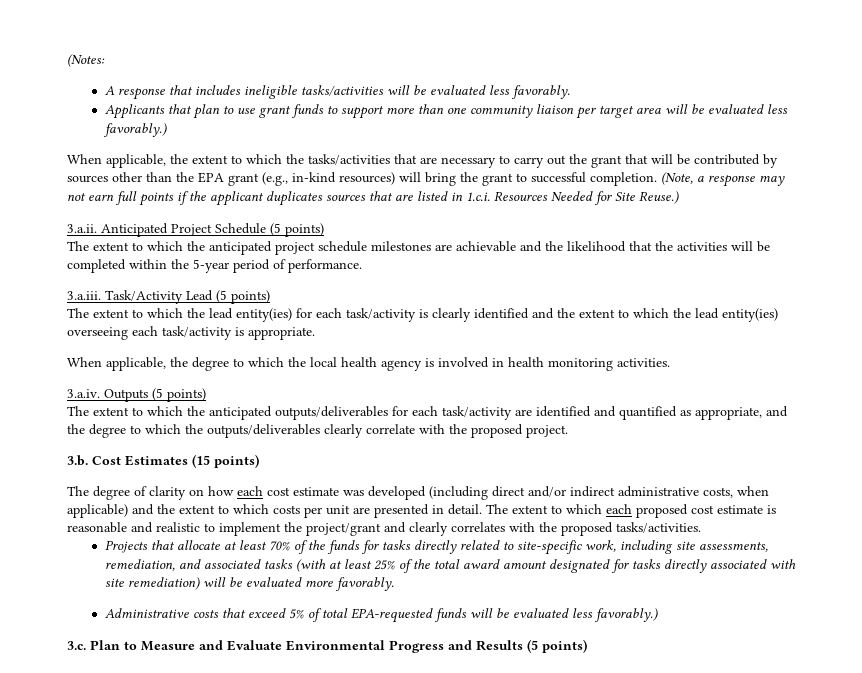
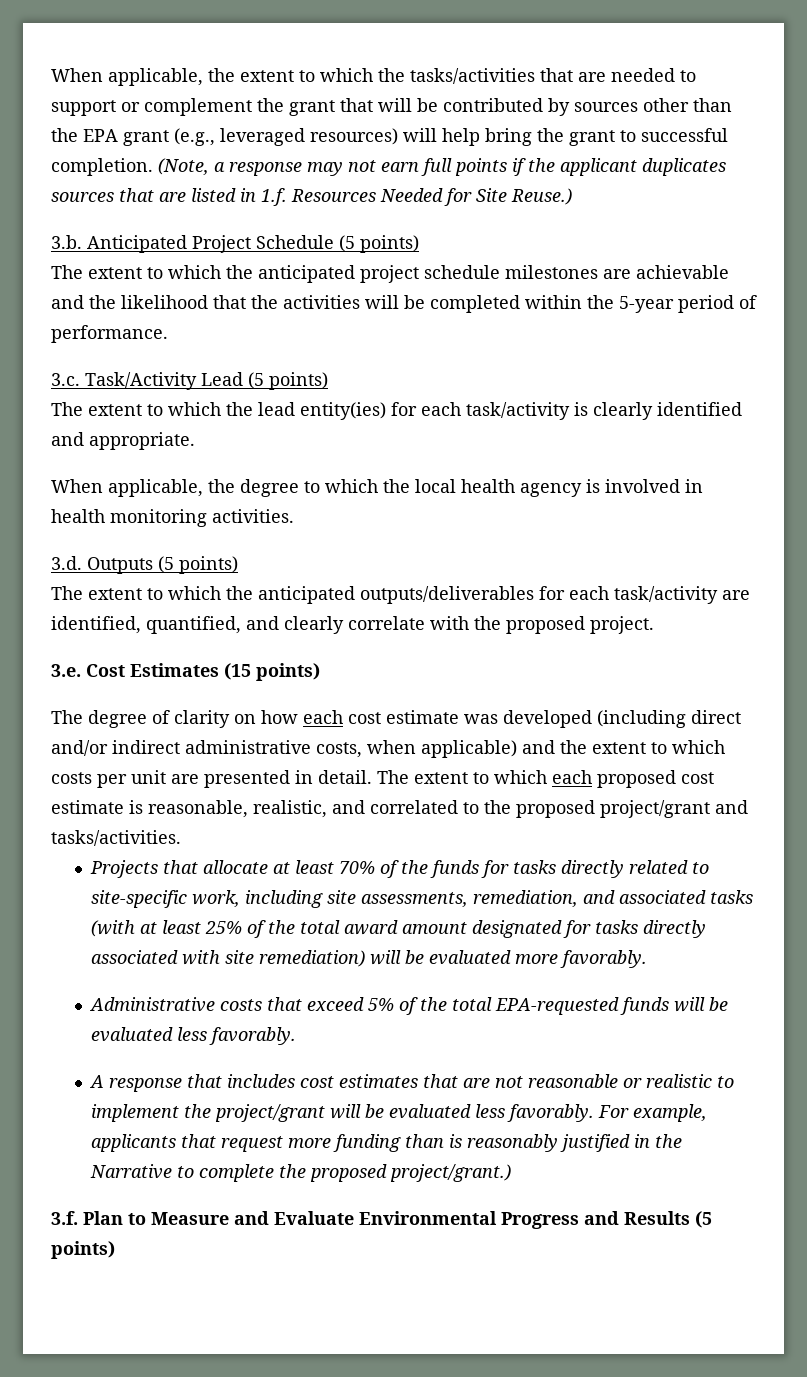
- (Notes:
- A response that includes ineligible tasks/activities will be evaluated less favorably.
- Applicants that plan to use grant funds to support more than one community liaison per target area will be evaluated less favorably.)
- When applicable, the extent to which the tasks/activities that are necessary to carry out the grant that will be contributed by sources other than the EPA grant (e.g., in-kind resources) will bring the grant to successful completion.
+ When applicable, the extent to which the tasks/activities that are needed to support or complement the grant that will be contributed by sources other than the EPA grant (e.g., leveraged resources) will help bring the grant to successful completion.
- (Note, a response may not earn full points if the applicant duplicates sources that are listed in 1.c.i. Resources Needed for Site Reuse.)
+ (Note, a response may not earn full points if the applicant duplicates sources that are listed in 1.f. Resources Needed for Site Reuse.)
- 3.a.ii. Anticipated Project Schedule (5 points)
+ 3.b. Anticipated Project Schedule (5 points)
- 3.a.iii. Task/Activity Lead (5 points)
+ 3.c. Task/Activity Lead (5 points)
- The extent to which the lead entity(ies) for each task/activity is clearly identified and the extent to which the lead entity(ies) overseeing each task/activity is appropriate.
+ The extent to which the lead entity(ies) for each task/activity is clearly identified and appropriate.
- 3.a.iv. Outputs (5 points)
+ 3.d. Outputs (5 points)
- The extent to which the anticipated outputs/deliverables for each task/activity are identified and quantified as appropriate, and the degree to which the outputs/deliverables clearly correlate with the proposed project.
+ The extent to which the anticipated outputs/deliverables for each task/activity are identified, quantified, and clearly correlate with the proposed project.
- 3.b. Cost Estimates (15 points)
+ 3.e. Cost Estimates (15 points)
- The extent to which each proposed cost estimate is reasonable and realistic to implement the project/grant and clearly correlates with the proposed tasks/activities.
+ The extent to which each proposed cost estimate is reasonable, realistic, and correlated to the proposed project/grant and tasks/activities.
- Administrative costs that exceed 5% of total EPA-requested funds will be evaluated less favorably.)
- 3.c. Plan to Measure and Evaluate Environmental Progress and Results (5 points)
+ Administrative costs that exceed 5% of the total EPA-requested funds will be evaluated less favorably.
+ A response that includes cost estimates that are not reasonable or realistic to implement the project/grant will be evaluated less favorably. For example, applicants that request more funding than is reasonably justified in the Narrative to complete the proposed project/grant.)
+ 3.f. Plan to Measure and Evaluate Environmental Progress and Results (5 points)

